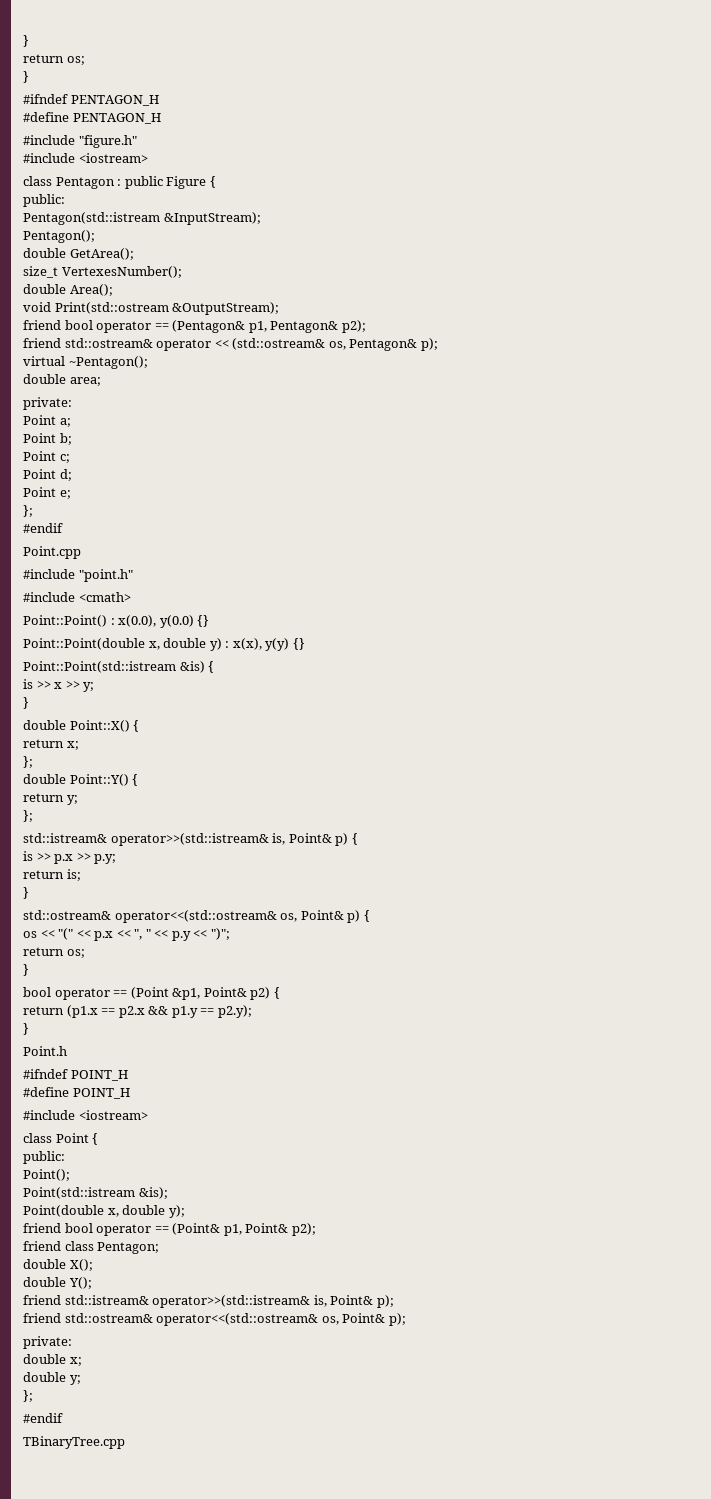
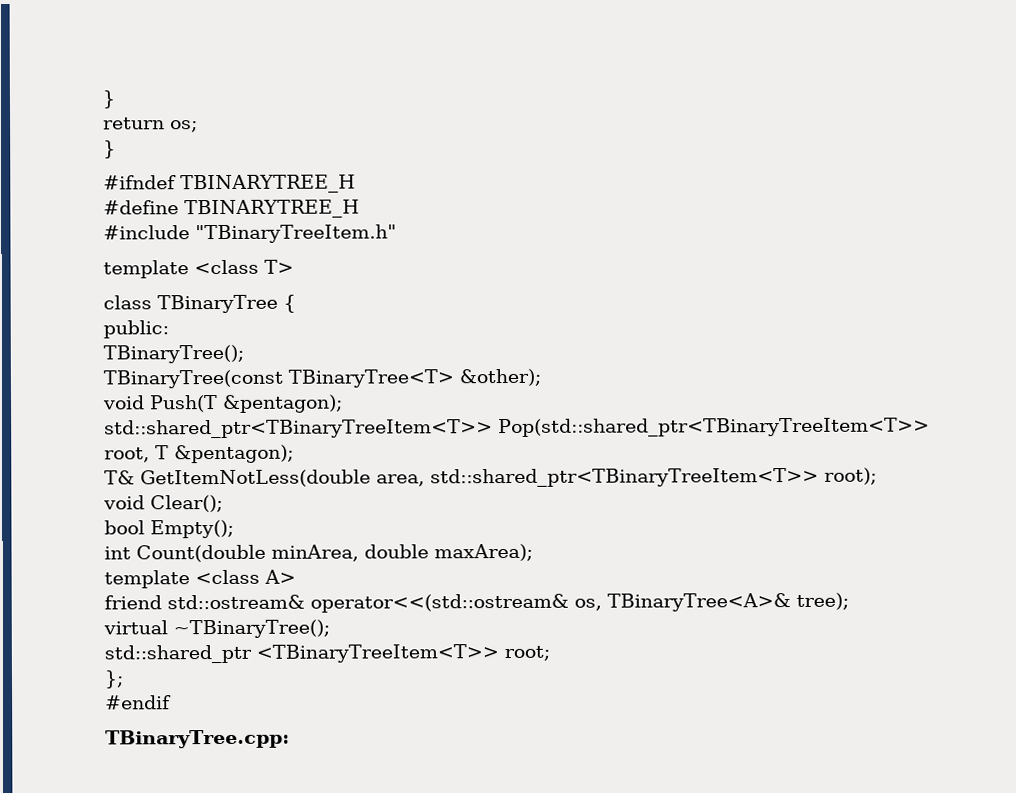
- #ifndef PENTAGON_H
- #define PENTAGON_H
- #include "figure.h"
- #include <iostream>
- class Pentagon : public Figure {
+ #ifndef TBINARYTREE_H
+ #define TBINARYTREE_H
+ #include "TBinaryTreeItem.h"
+ template <class T>
+ class TBinaryTree {
  public:
- Pentagon(std::istream &InputStream);
- Pentagon();
- double GetArea();
- size_t VertexesNumber();
- double Area();
- void Print(std::ostream &OutputStream);
- friend bool operator == (Pentagon& p1, Pentagon& p2);
- friend std::ostream& operator << (std::ostream& os, Pentagon& p);
- virtual ~Pentagon();
- double area;
- private:
- Point a;
- Point b;
- Point c;
- Point d;
- Point e;
+ TBinaryTree();
+ TBinaryTree(const TBinaryTree<T> &other);
+ void Push(T &pentagon);
+ std::shared_ptr<TBinaryTreeItem<T>> Pop(std::shared_ptr<TBinaryTreeItem<T>> root, T &pentagon);
+ T& GetItemNotLess(double area, std::shared_ptr<TBinaryTreeItem<T>> root);
+ void Clear();
+ bool Empty();
+ int Count(double minArea, double maxArea);
+ template <class A>
+ friend std::ostream& operator<<(std::ostream& os, TBinaryTree<A>& tree);
+ virtual ~TBinaryTree();
+ std::shared_ptr <TBinaryTreeItem<T>> root;
  };
  #endif
- Point.cpp
- #include "point.h"
- #include <cmath>
- Point::Point() : x(0.0), y(0.0) {}
- Point::Point(double x, double y) : x(x), y(y) {}
- Point::Point(std::istream &is) {
- is >> x >> y;
- }
- double Point::X() {
- return x;
- };
- double Point::Y() {
- return y;
- };
- std::istream& operator>>(std::istream& is, Point& p) {
- is >> p.x >> p.y;
- return is;
- }
- std::ostream& operator<<(std::ostream& os, Point& p) {
- os << "(" << p.x << ", " << p.y << ")";
- return os;
- }
- bool operator == (Point &p1, Point& p2) {
- return (p1.x == p2.x && p1.y == p2.y);
- }
- Point.h
- #ifndef POINT_H
- #define POINT_H
- #include <iostream>
- class Point {
- public:
- Point();
- Point(std::istream &is);
- Point(double x, double y);
- friend bool operator == (Point& p1, Point& p2);
- friend class Pentagon;
- double X();
- double Y();
- friend std::istream& operator>>(std::istream& is, Point& p);
- friend std::ostream& operator<<(std::ostream& os, Point& p);
- private:
- double x;
- double y;
- };
- #endif
- TBinaryTree.cpp
+ TBinaryTree.cpp:

